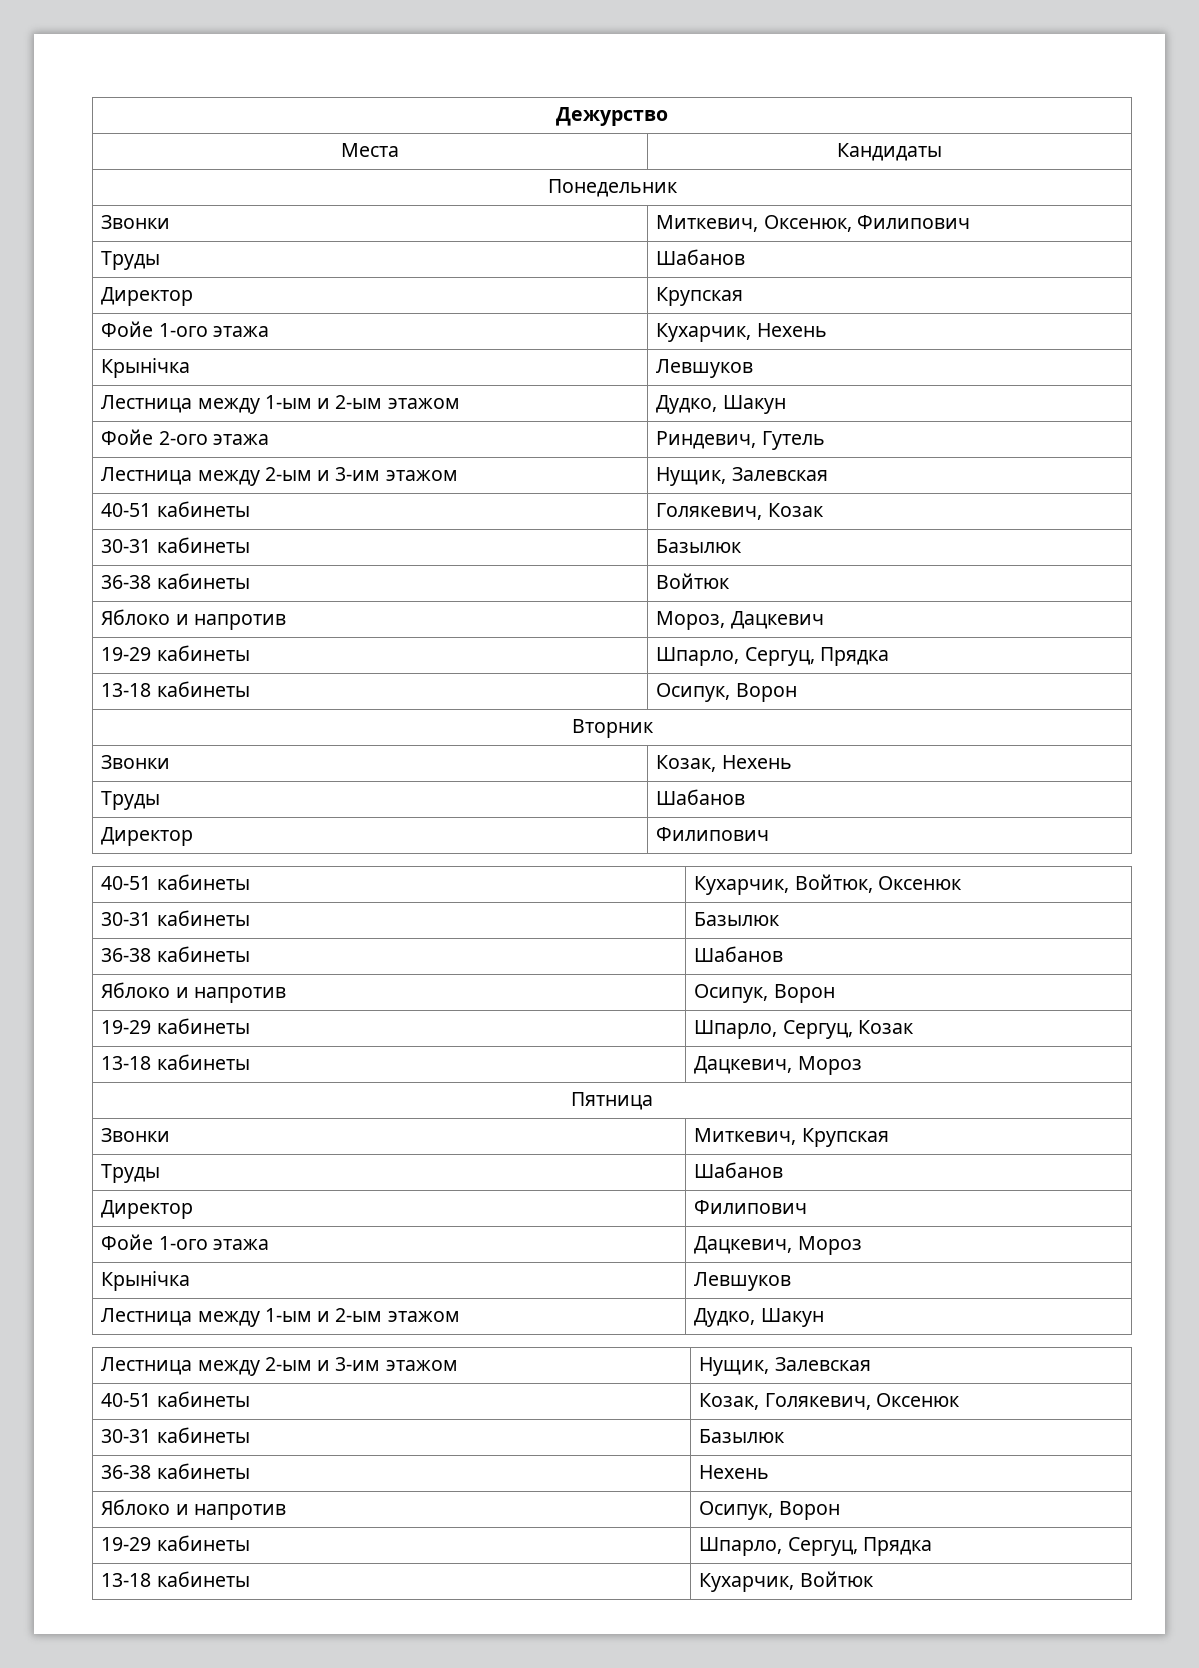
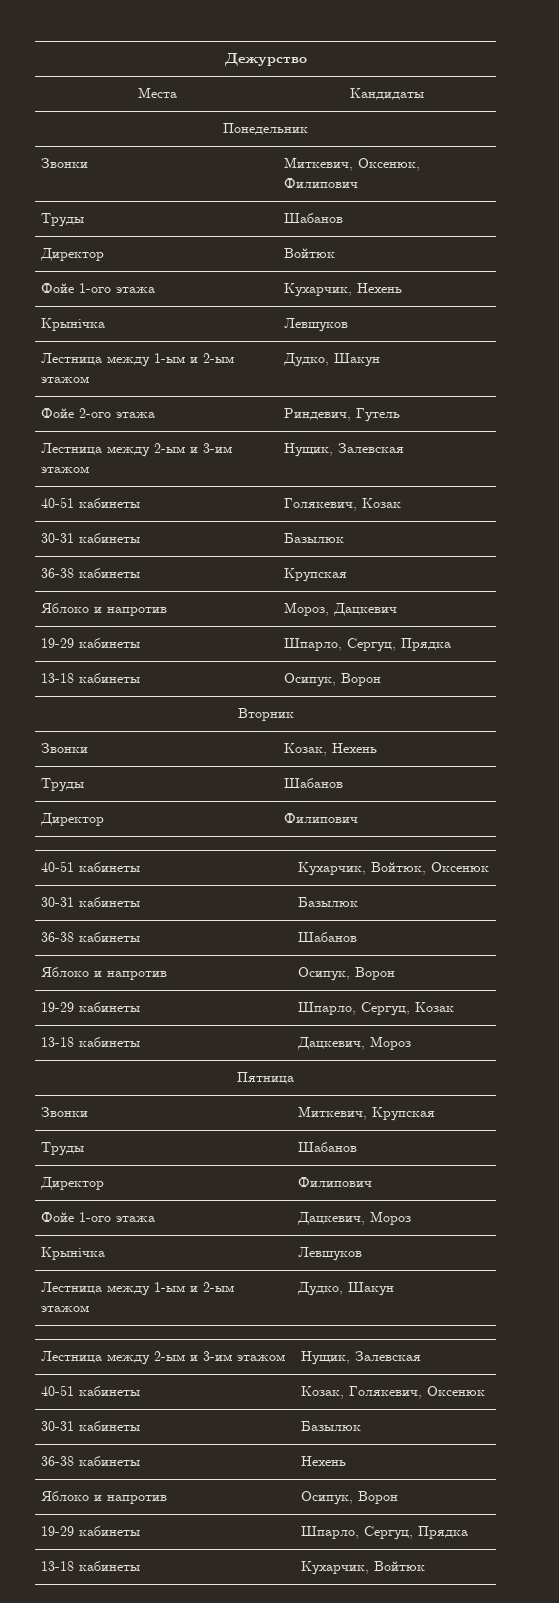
- Директор | Крупская
+ Директор | Войтюк
- 36-38 кабинеты | Войтюк
+ 36-38 кабинеты | Крупская

